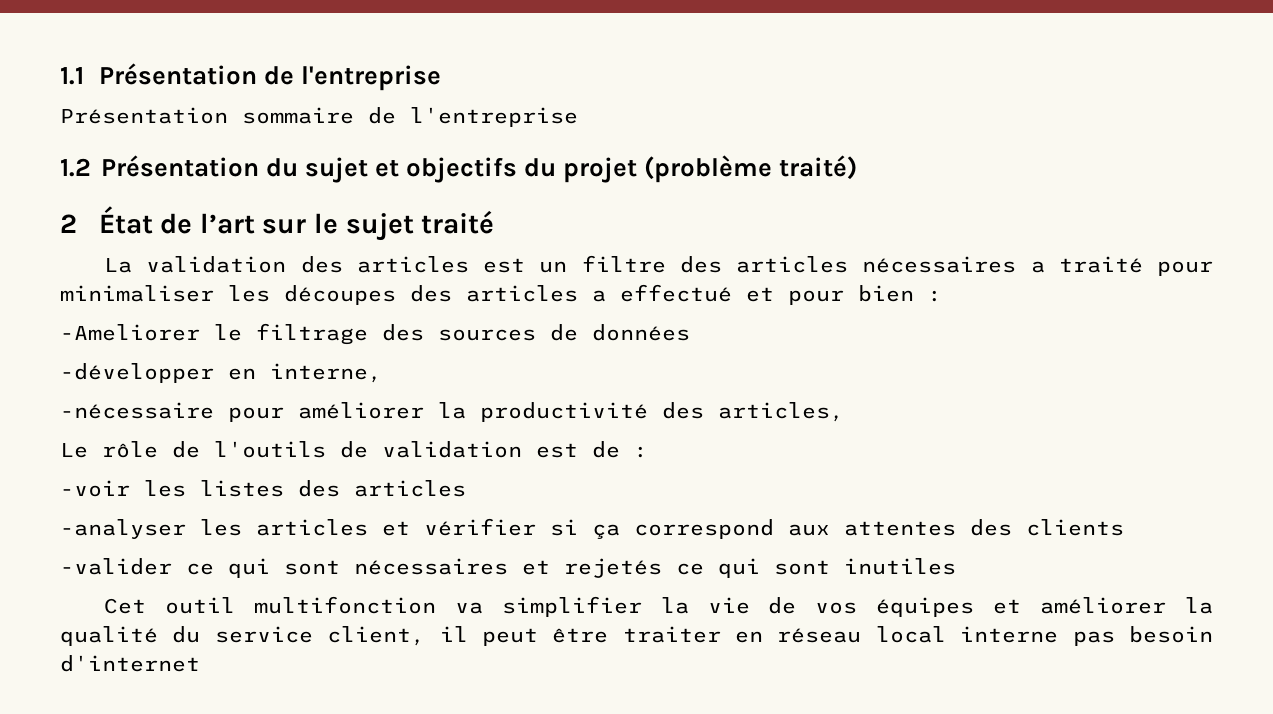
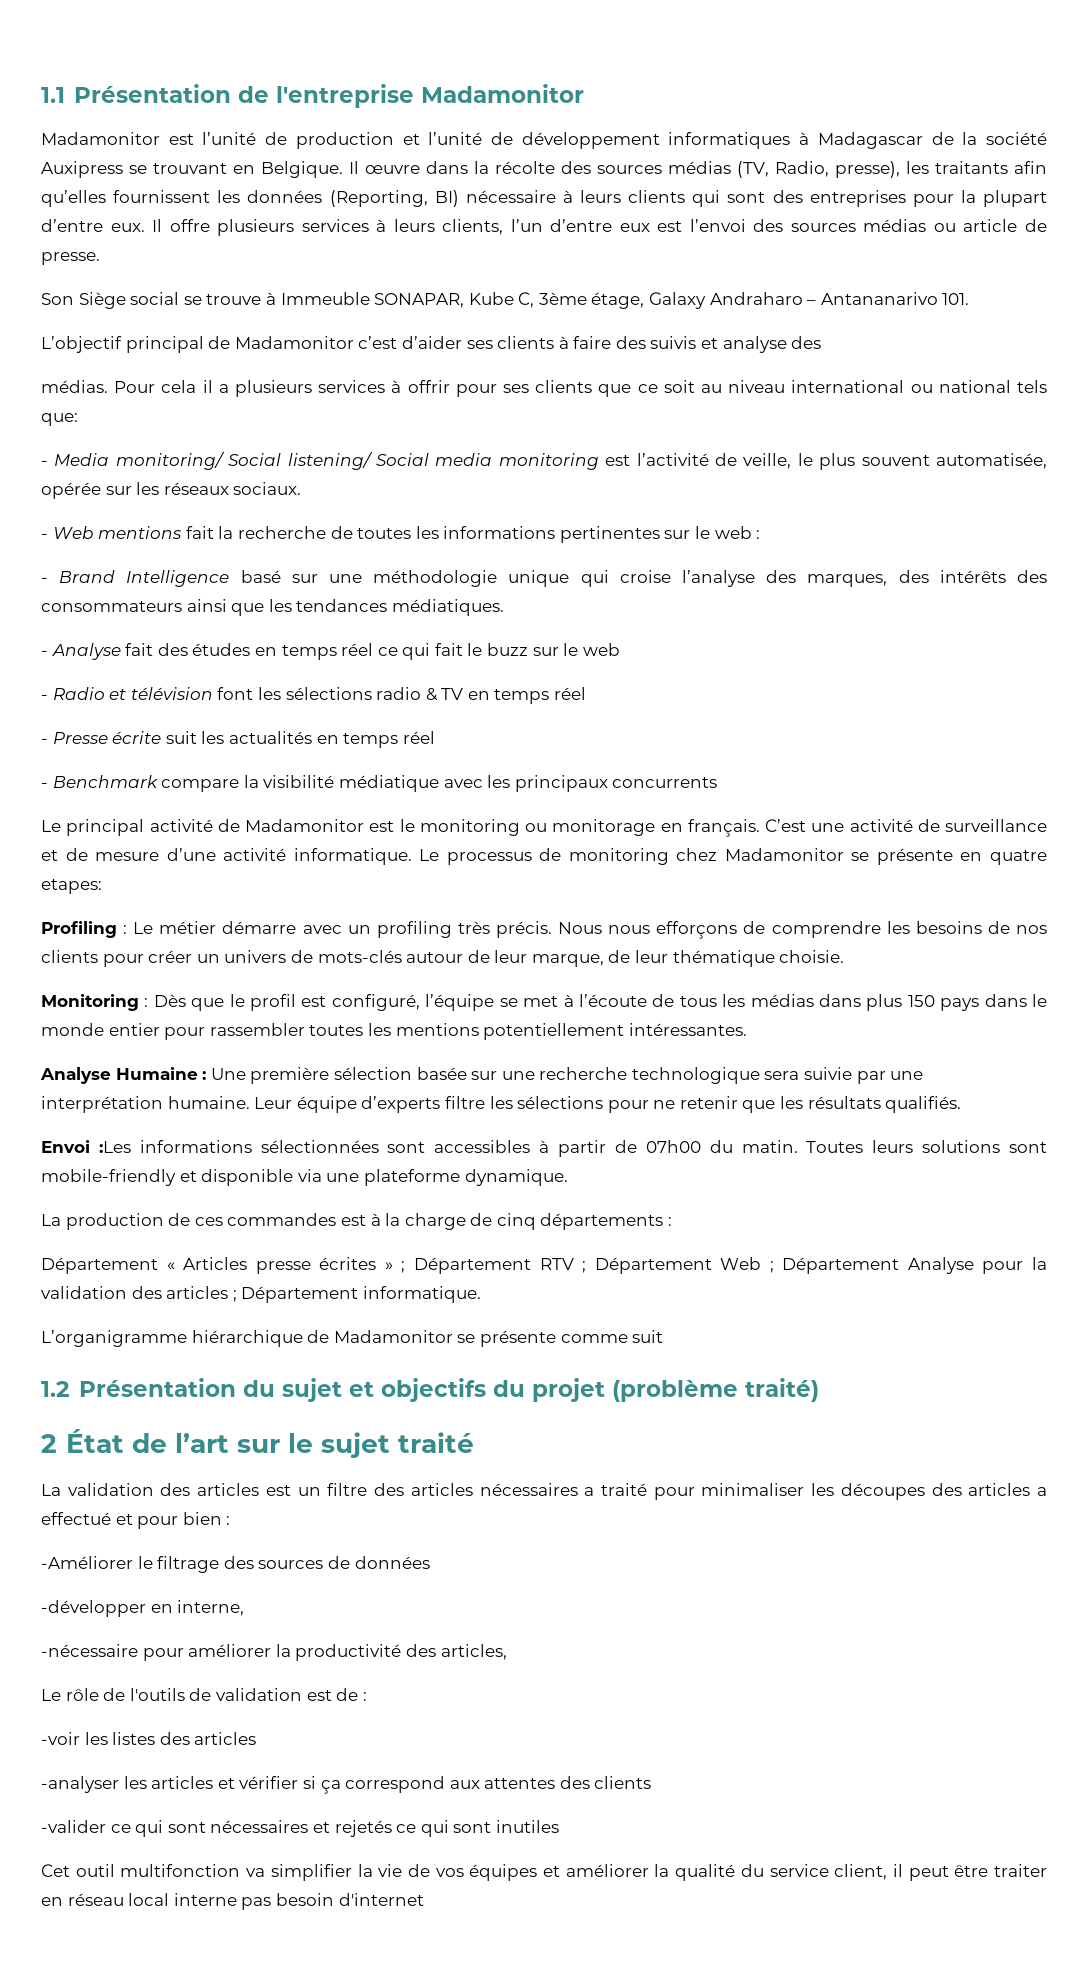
- 1.1 Présentation de l'entreprise
- Présentation sommaire de l'entreprise
+ 1.1 Présentation de l'entreprise Madamonitor
+ Madamonitor est l’unité de production et l’unité de développement informatiques à Madagascar de la société Auxipress se trouvant en Belgique. Il œuvre dans la récolte des sources médias (TV, Radio, presse), les traitants afin qu’elles fournissent les données (Reporting, BI) nécessaire à leurs clients qui sont des entreprises pour la plupart d’entre eux. Il offre plusieurs services à leurs clients, l’un d’entre eux est l’envoi des sources médias ou article de presse.
+ Son Siège social se trouve à Immeuble SONAPAR, Kube C, 3ème étage, Galaxy Andraharo – Antananarivo 101.
+ L’objectif principal de Madamonitor c’est d’aider ses clients à faire des suivis et analyse des
+ médias. Pour cela il a plusieurs services à offrir pour ses clients que ce soit au niveau international ou national tels que:
+ - Media monitoring/ Social listening/ Social media monitoring est l’activité de veille, le plus souvent automatisée, opérée sur les réseaux sociaux.
+ - Web mentions fait la recherche de toutes les informations pertinentes sur le web :
+ - Brand Intelligence basé sur une méthodologie unique qui croise l’analyse des marques, des intérêts des consommateurs ainsi que les tendances médiatiques.
+ - Analyse fait des études en temps réel ce qui fait le buzz sur le web
+ - Radio et télévision font les sélections radio & TV en temps réel
+ - Presse écrite suit les actualités en temps réel
+ - Benchmark compare la visibilité médiatique avec les principaux concurrents
+ Le principal activité de Madamonitor est le monitoring ou monitorage en français. C’est une activité de surveillance et de mesure d’une activité informatique. Le processus de monitoring chez Madamonitor se présente en quatre etapes:
+ Profiling : Le métier démarre avec un profiling très précis. Nous nous efforçons de comprendre les besoins de nos clients pour créer un univers de mots-clés autour de leur marque, de leur thématique choisie.
+ Monitoring : Dès que le profil est configuré, l’équipe se met à l’écoute de tous les médias dans plus 150 pays dans le monde entier pour rassembler toutes les mentions potentiellement intéressantes.
+ Analyse Humaine : Une première sélection basée sur une recherche technologique sera suivie par une interprétation humaine. Leur équipe d’experts filtre les sélections pour ne retenir que les résultats qualifiés.
+ Envoi :Les informations sélectionnées sont accessibles à partir de 07h00 du matin. Toutes leurs solutions sont mobile-friendly et disponible via une plateforme dynamique.
+ La production de ces commandes est à la charge de cinq départements :
+ Département « Articles presse écrites » ; Département RTV ; Département Web ; Département Analyse pour la validation des articles ; Département informatique.
+ L’organigramme hiérarchique de Madamonitor se présente comme suit
- -Ameliorer le filtrage des sources de données
+ -Améliorer le filtrage des sources de données

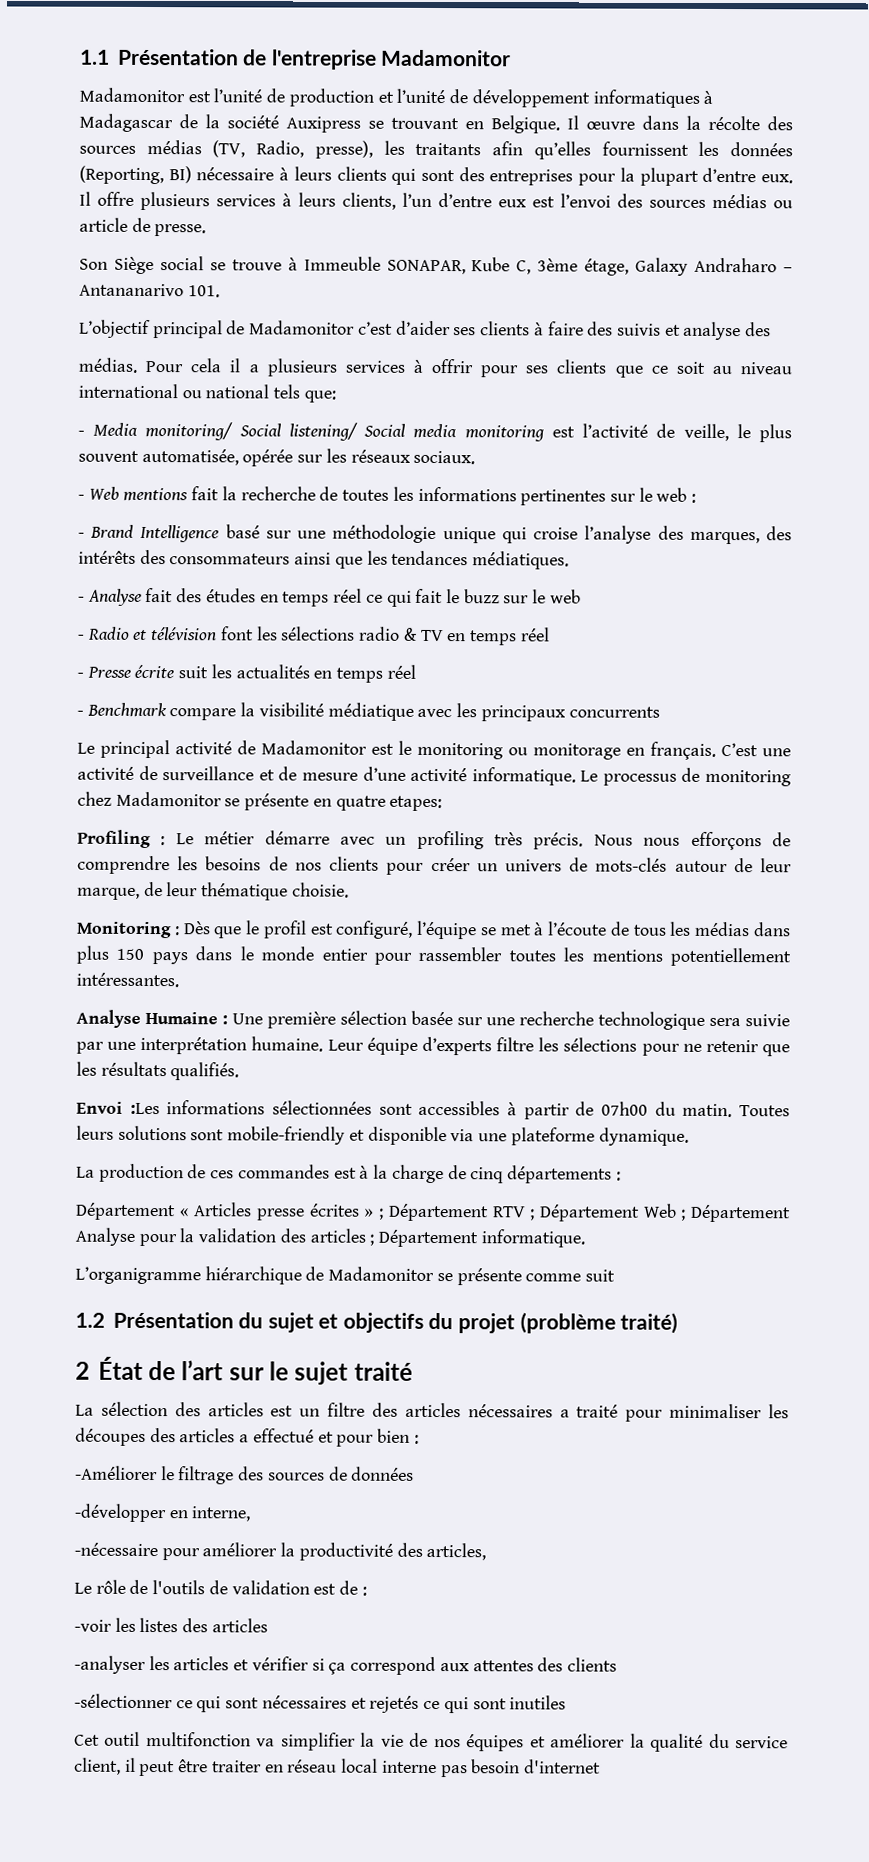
- La validation des articles est un filtre des articles nécessaires a traité pour minimaliser les découpes des articles a effectué et pour bien :
+ La sélection des articles est un filtre des articles nécessaires a traité pour minimaliser les découpes des articles a effectué et pour bien :
- -valider ce qui sont nécessaires et rejetés ce qui sont inutiles
+ -sélectionner ce qui sont nécessaires et rejetés ce qui sont inutiles
- Cet outil multifonction va simplifier la vie de vos équipes et améliorer la qualité du service client, il peut être traiter en réseau local interne pas besoin d'internet
+ Cet outil multifonction va simplifier la vie de nos équipes et améliorer la qualité du service client, il peut être traiter en réseau local interne pas besoin d'internet

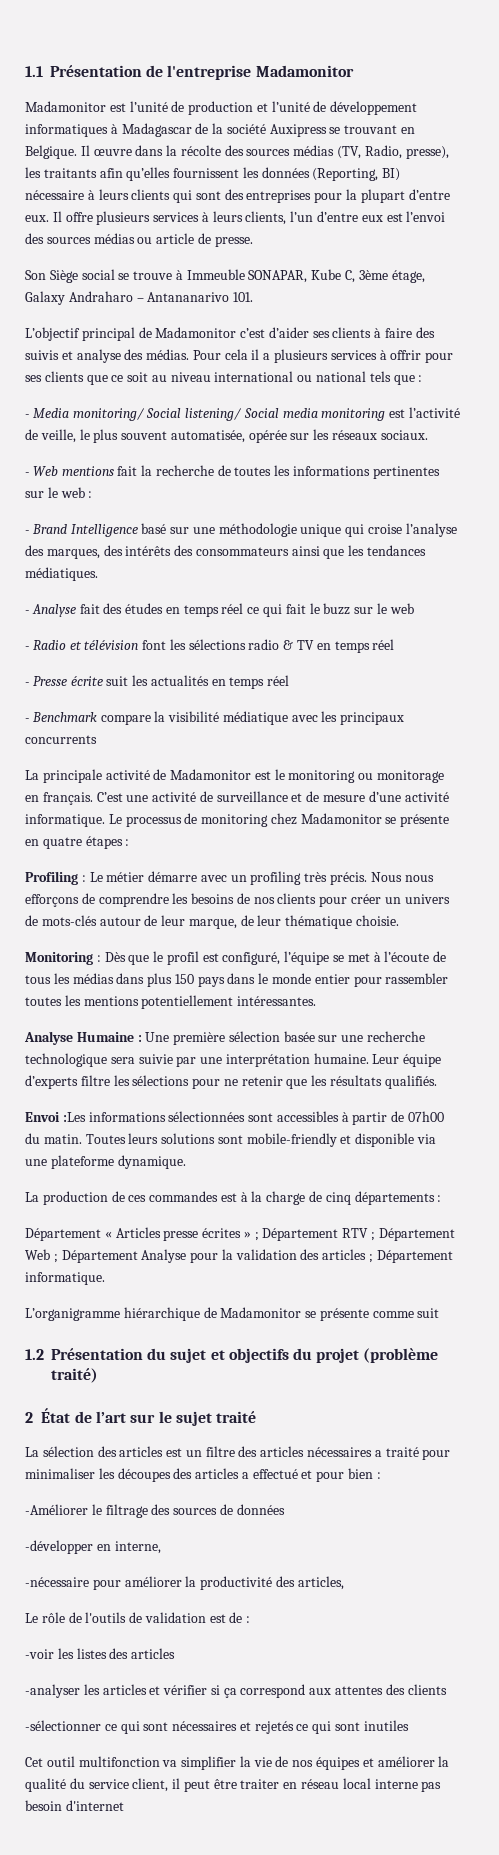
- L’objectif principal de Madamonitor c’est d’aider ses clients à faire des suivis et analyse des
- médias.
+ L’objectif principal de Madamonitor c’est d’aider ses clients à faire des suivis et analyse des médias.
- Pour cela il a plusieurs services à offrir pour ses clients que ce soit au niveau international ou national tels que:
+ Pour cela il a plusieurs services à offrir pour ses clients que ce soit au niveau international ou national tels que :
- Le principal activité de Madamonitor est le monitoring ou monitorage en français.
+ La principale activité de Madamonitor est le monitoring ou monitorage en français.
- Le processus de monitoring chez Madamonitor se présente en quatre etapes:
+ Le processus de monitoring chez Madamonitor se présente en quatre étapes :

